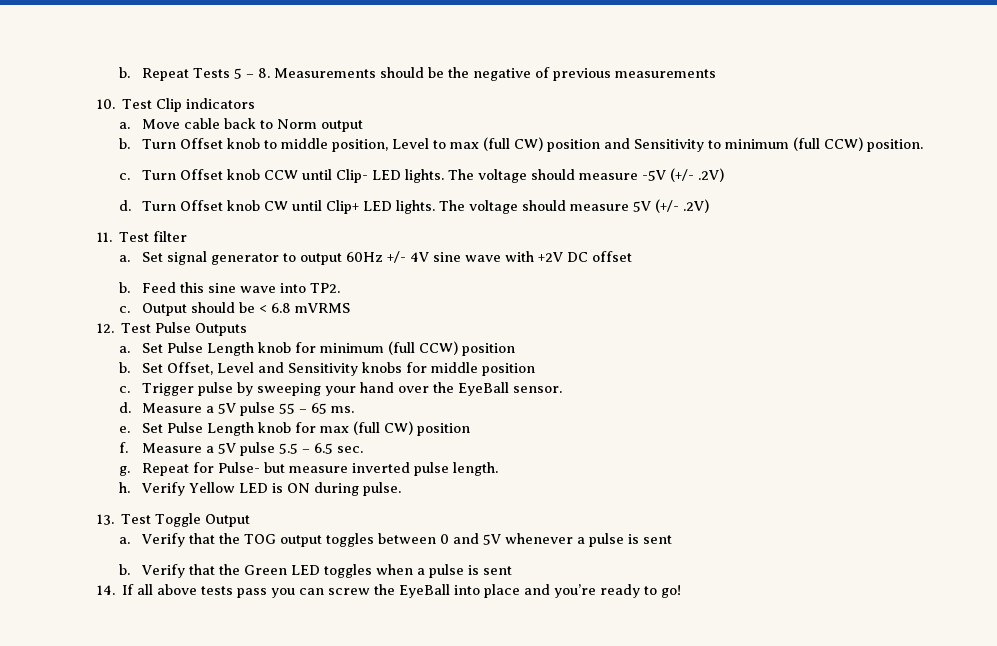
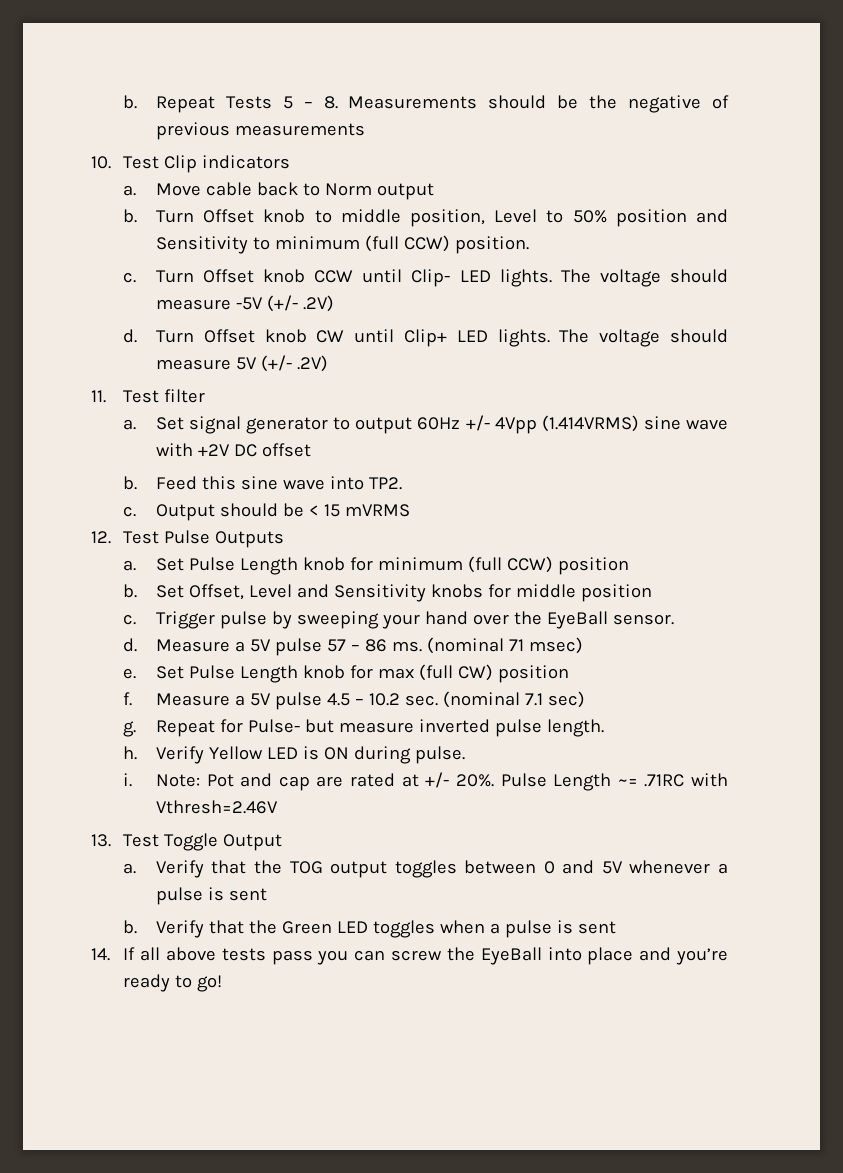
- Turn Offset knob to middle position, Level to max (full CW) position and Sensitivity to minimum (full CCW) position.
+ Turn Offset knob to middle position, Level to 50% position and Sensitivity to minimum (full CCW) position.
- Set signal generator to output 60Hz +/- 4V sine wave with +2V DC offset
+ Set signal generator to output 60Hz +/- 4Vpp (1.414VRMS) sine wave with +2V DC offset
- Output should be < 6.8 mVRMS
+ Output should be < 15 mVRMS
- Measure a 5V pulse 55 – 65 ms.
+ Measure a 5V pulse 57 – 86 ms. (nominal 71 msec)
- Measure a 5V pulse 5.5 – 6.5 sec.
+ Measure a 5V pulse 4.5 – 10.2 sec. (nominal 7.1 sec)
+ i. Note: Pot and cap are rated at +/- 20%. Pulse Length ~= .71RC with Vthresh=2.46V

